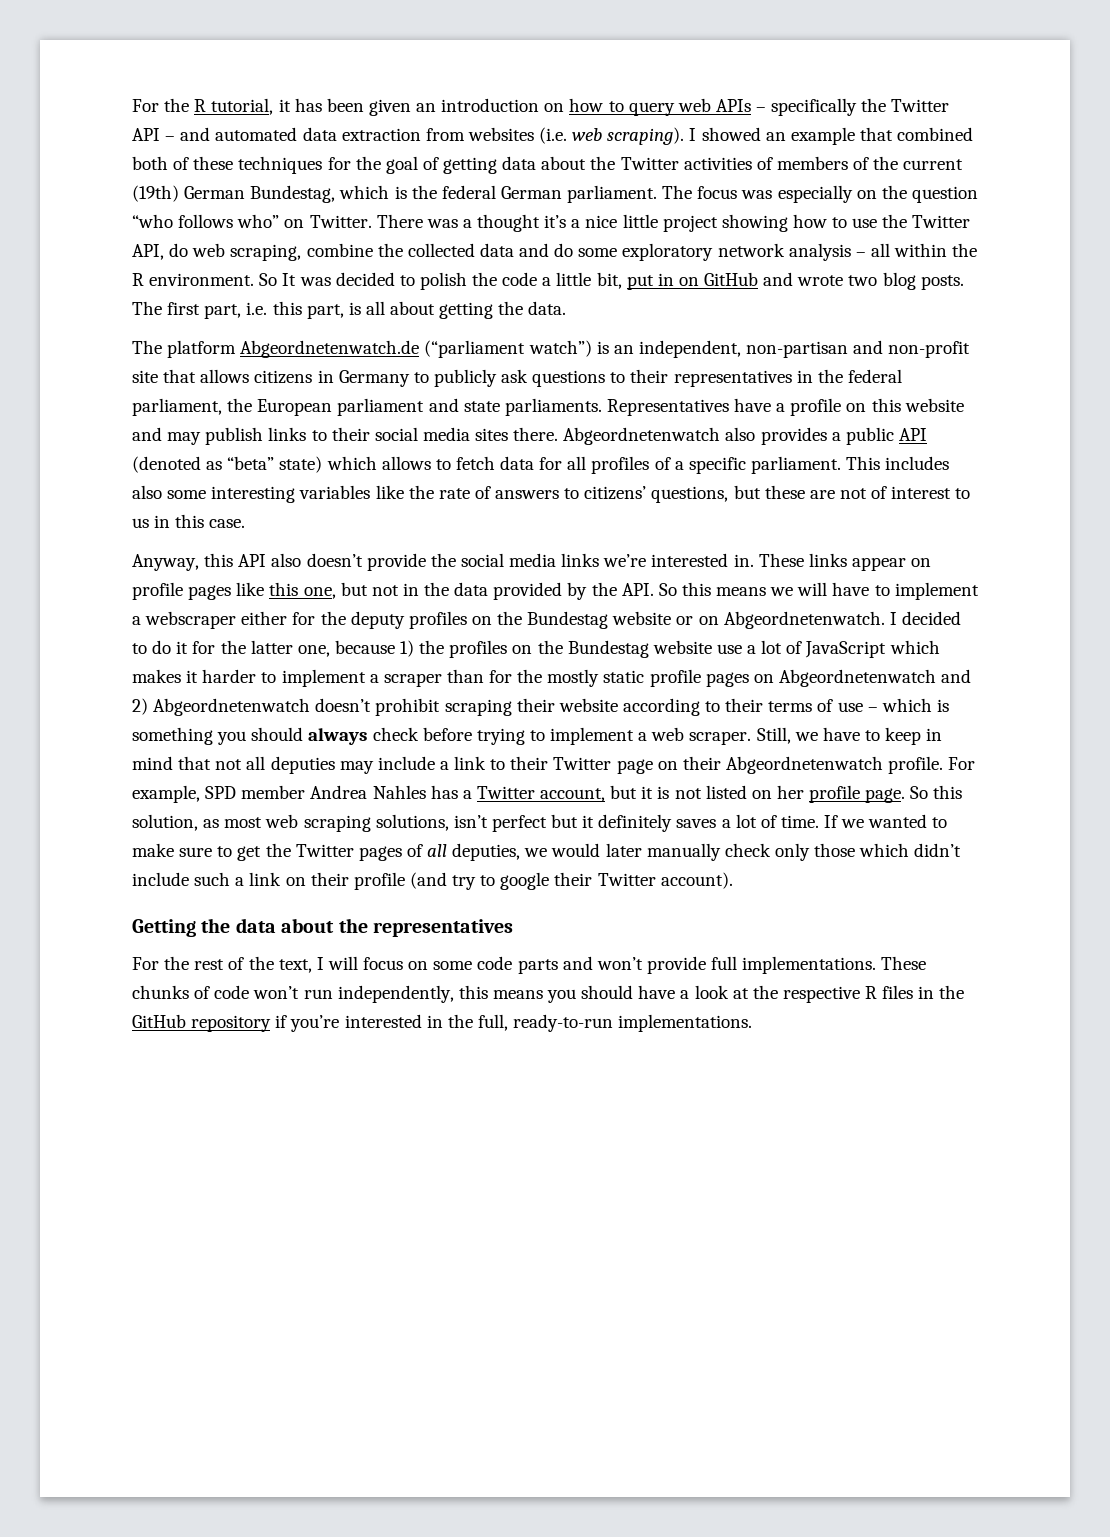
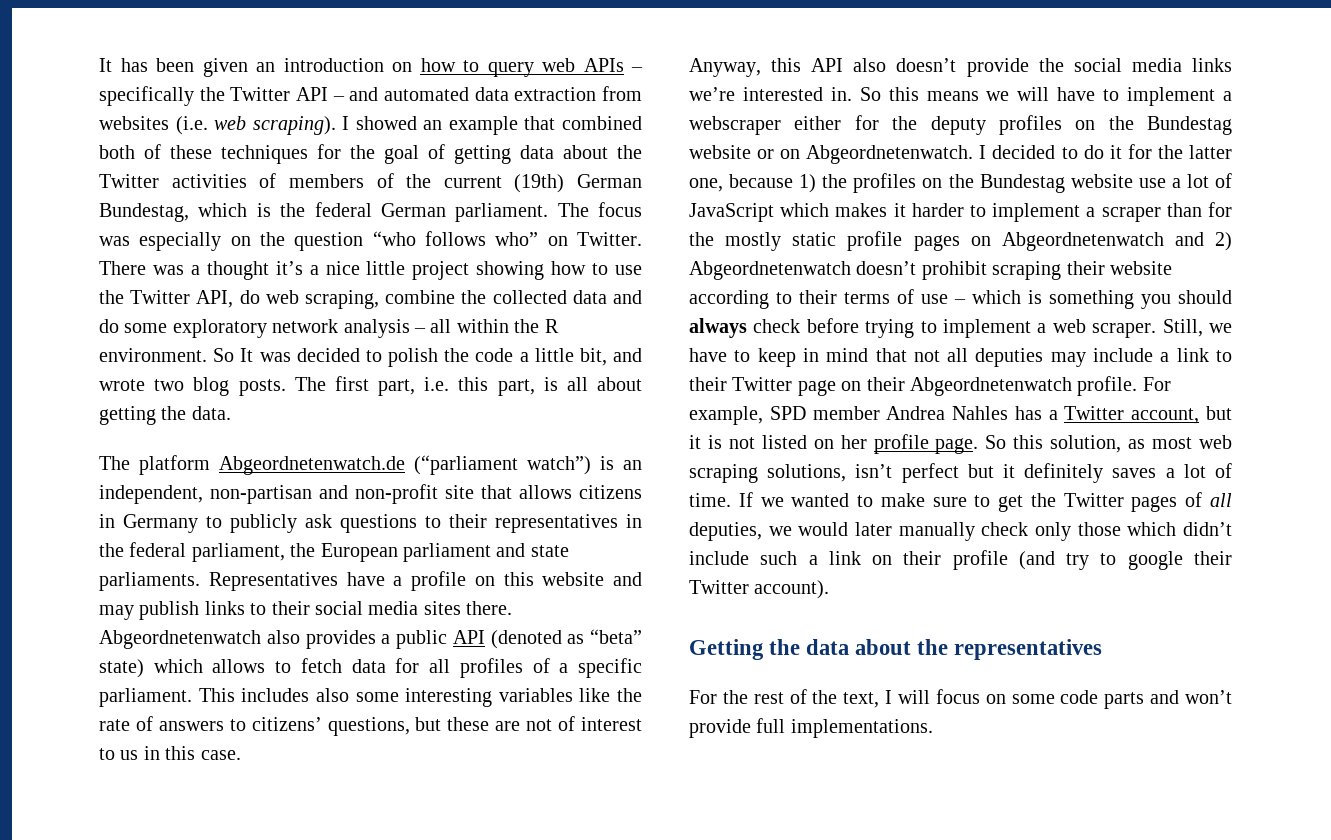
- For the R tutorial, it has been given an introduction on how to query web APIs – specifically the Twitter API – and automated data extraction from websites (i.e. web scraping).
+ It has been given an introduction on how to query web APIs – specifically the Twitter API – and automated data extraction from websites (i.e. web scraping).
- So It was decided to polish the code a little bit, put in on GitHub and wrote two blog posts.
+ So It was decided to polish the code a little bit, and wrote two blog posts.
- These links appear on profile pages like this one, but not in the data provided by the API. So this means we will have to implement a webscraper either for the deputy profiles on the Bundestag website or on Abgeordnetenwatch.
+ So this means we will have to implement a webscraper either for the deputy profiles on the Bundestag website or on Abgeordnetenwatch.
- These chunks of code won’t run independently, this means you should have a look at the respective R files in the GitHub repository if you’re interested in the full, ready-to-run implementations.

